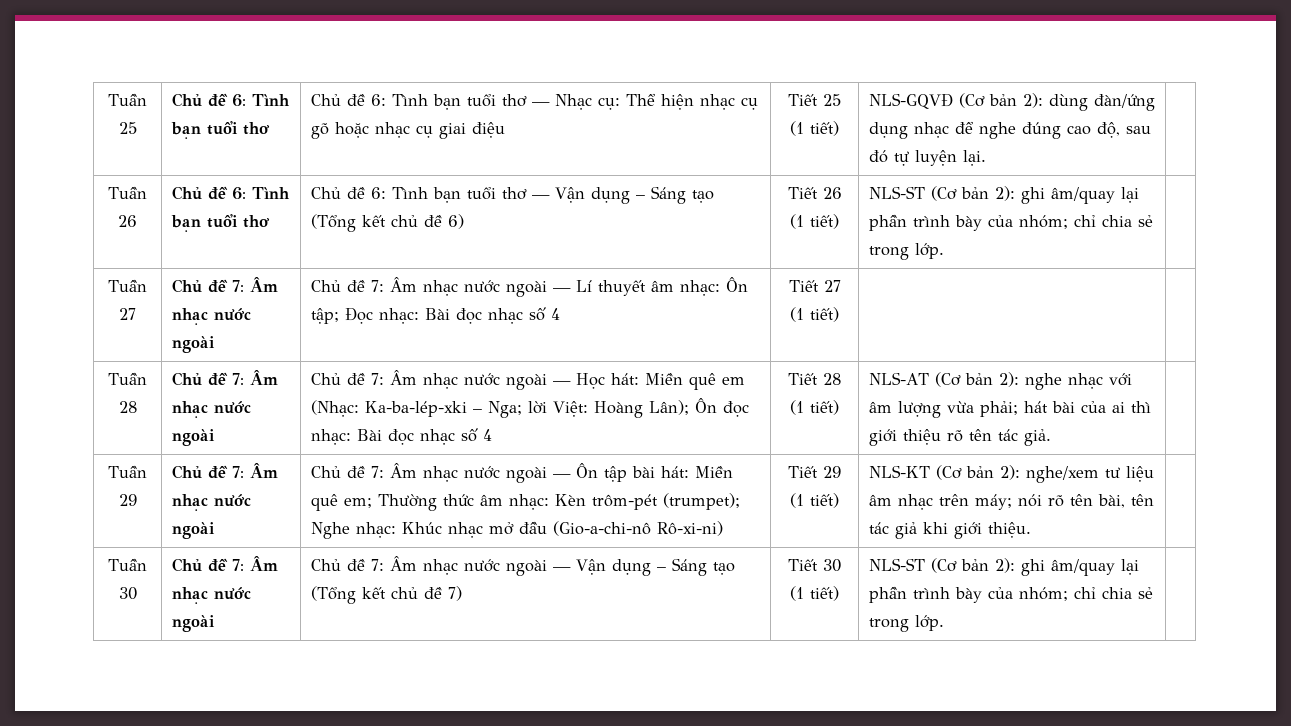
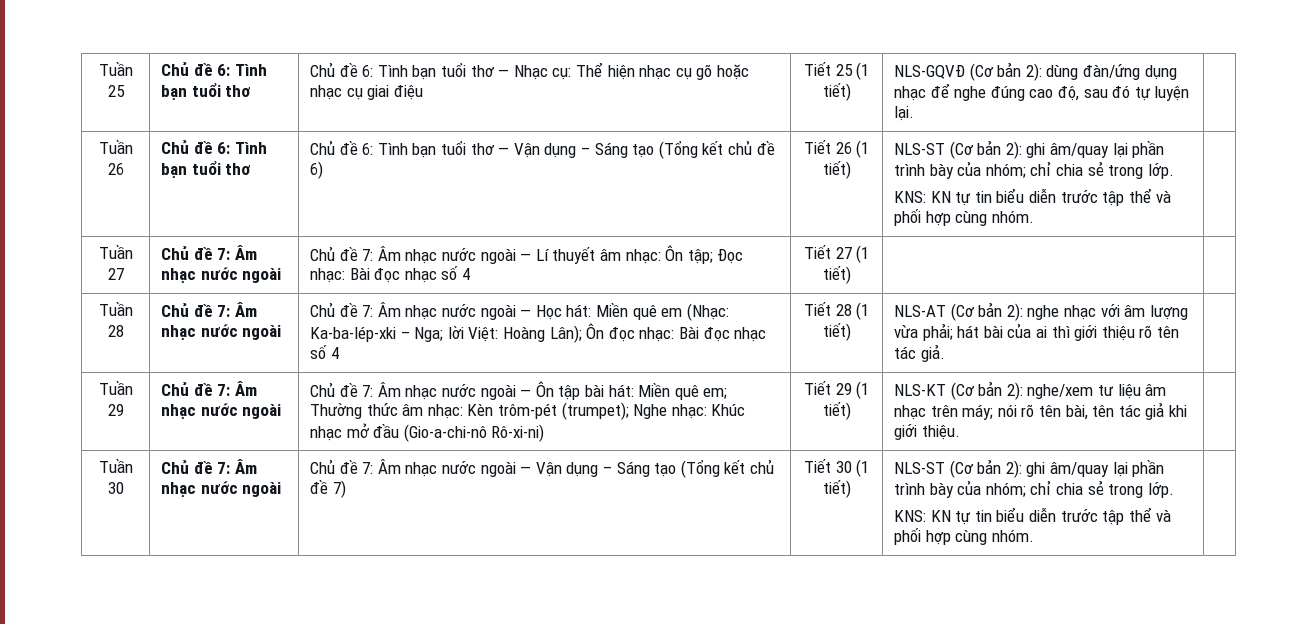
  Tiết 26 (1 tiết) | NLS-ST (Cơ bản 2): ghi âm/quay lại phần trình bày của nhóm; chỉ chia sẻ trong lớp.
+ KNS: KN tự tin biểu diễn trước tập thể và phối hợp cùng nhóm.
  Tiết 30 (1 tiết) | NLS-ST (Cơ bản 2): ghi âm/quay lại phần trình bày của nhóm; chỉ chia sẻ trong lớp.
+ KNS: KN tự tin biểu diễn trước tập thể và phối hợp cùng nhóm.

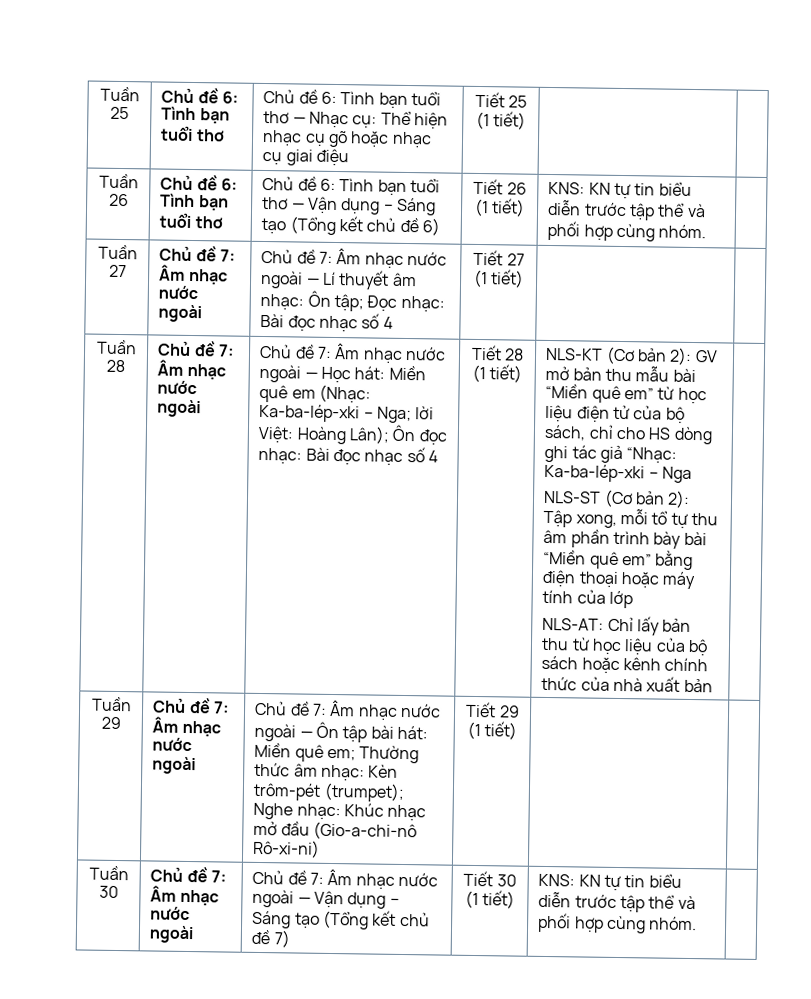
- NLS-GQVĐ (Cơ bản 2): dùng đàn/ứng dụng nhạc để nghe đúng cao độ, sau đó tự luyện lại.
- Tiết 26 (1 tiết) | NLS-ST (Cơ bản 2): ghi âm/quay lại phần trình bày của nhóm; chỉ chia sẻ trong lớp.
+ Tiết 26 (1 tiết)
- NLS-AT (Cơ bản 2): nghe nhạc với âm lượng vừa phải; hát bài của ai thì giới thiệu rõ tên tác giả.
+ NLS-KT (Cơ bản 2): GV mở bản thu mẫu bài “Miền quê em” từ học liệu điện tử của bộ sách, chỉ cho HS dòng ghi tác giả “Nhạc: Ka-ba-lép-xki – Nga
+ NLS-ST (Cơ bản 2): Tập xong, mỗi tổ tự thu âm phần trình bày bài “Miền quê em” bằng điện thoại hoặc máy tính của lớp
+ NLS-AT: Chỉ lấy bản thu từ học liệu của bộ sách hoặc kênh chính thức của nhà xuất bản
- NLS-KT (Cơ bản 2): nghe/xem tư liệu âm nhạc trên máy; nói rõ tên bài, tên tác giả khi giới thiệu.
- Tiết 30 (1 tiết) | NLS-ST (Cơ bản 2): ghi âm/quay lại phần trình bày của nhóm; chỉ chia sẻ trong lớp.
+ Tiết 30 (1 tiết)

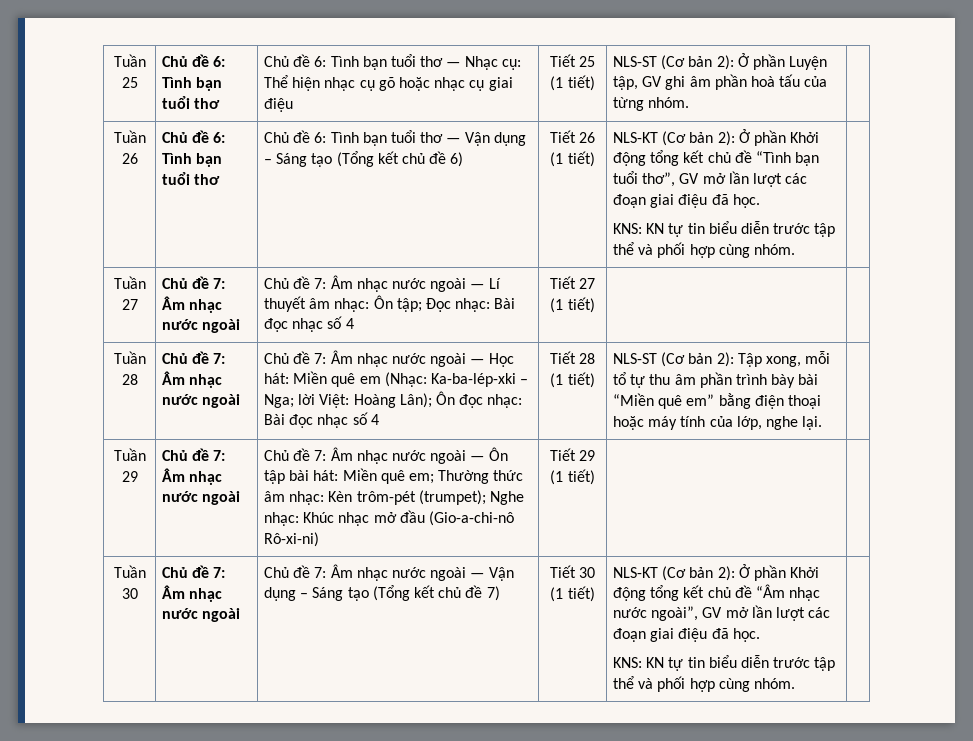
+ NLS-ST (Cơ bản 2): Ở phần Luyện tập, GV ghi âm phần hoà tấu của từng nhóm.
+ NLS-KT (Cơ bản 2): Ở phần Khởi động tổng kết chủ đề “Tình bạn tuổi thơ”, GV mở lần lượt các đoạn giai điệu đã học.
- NLS-KT (Cơ bản 2): GV mở bản thu mẫu bài “Miền quê em” từ học liệu điện tử của bộ sách, chỉ cho HS dòng ghi tác giả “Nhạc: Ka-ba-lép-xki – Nga
- NLS-ST (Cơ bản 2): Tập xong, mỗi tổ tự thu âm phần trình bày bài “Miền quê em” bằng điện thoại hoặc máy tính của lớp
- NLS-AT: Chỉ lấy bản thu từ học liệu của bộ sách hoặc kênh chính thức của nhà xuất bản
+ NLS-ST (Cơ bản 2): Tập xong, mỗi tổ tự thu âm phần trình bày bài “Miền quê em” bằng điện thoại hoặc máy tính của lớp, nghe lại.
+ NLS-KT (Cơ bản 2): Ở phần Khởi động tổng kết chủ đề “Âm nhạc nước ngoài”, GV mở lần lượt các đoạn giai điệu đã học.

